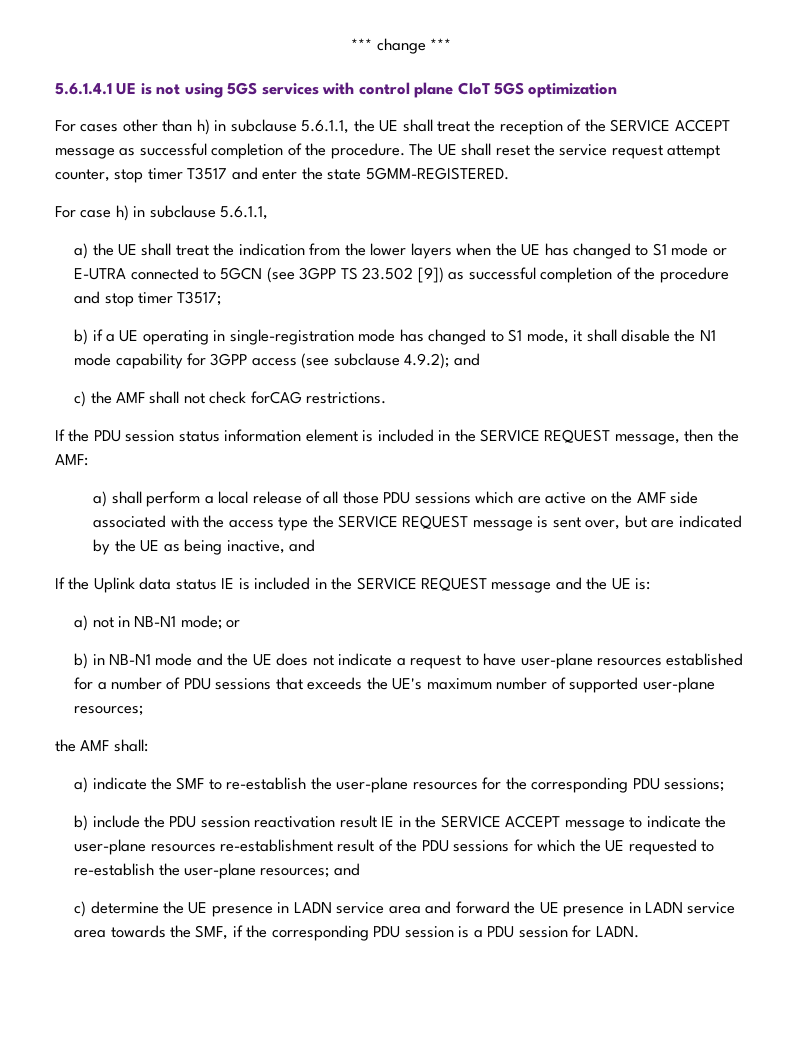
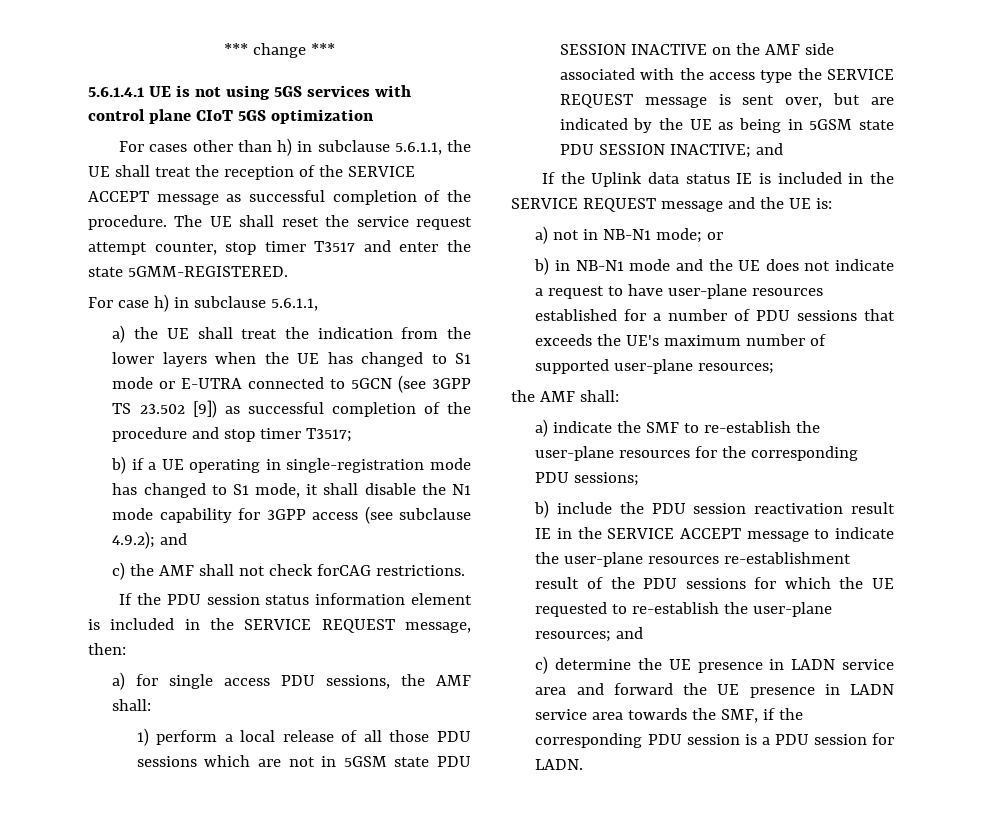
- If the PDU session status information element is included in the SERVICE REQUEST message, then the AMF:
- a) shall perform a local release of all those PDU sessions which are active on the AMF side associated with the access type the SERVICE REQUEST message is sent over, but are indicated by the UE as being inactive, and
+ If the PDU session status information element is included in the SERVICE REQUEST message, then:
+ a) for single access PDU sessions, the AMF shall:
+ 1) perform a local release of all those PDU sessions which are not in 5GSM state PDU SESSION INACTIVE on the AMF side associated with the access type the SERVICE REQUEST message is sent over, but are indicated by the UE as being in 5GSM state PDU SESSION INACTIVE; and

